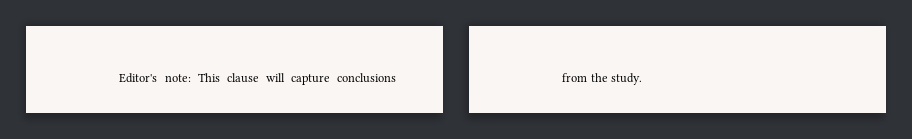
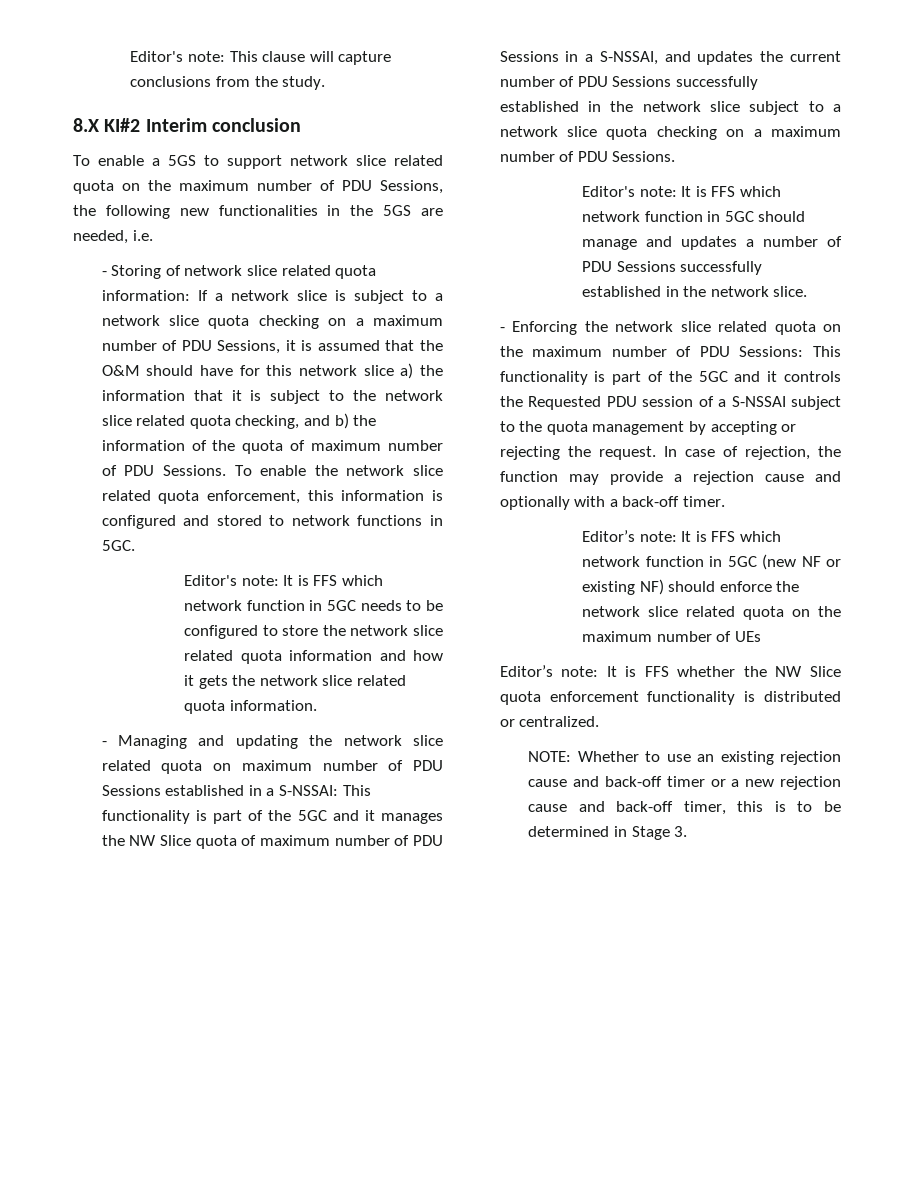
+ 8.X KI#2 Interim conclusion
+ To enable a 5GS to support network slice related quota on the maximum number of PDU Sessions, the following new functionalities in the 5GS are needed, i.e.
+ - Storing of network slice related quota information: If a network slice is subject to a network slice quota checking on a maximum number of PDU Sessions, it is assumed that the O&M should have for this network slice a) the information that it is subject to the network slice related quota checking, and b) the information of the quota of maximum number of PDU Sessions. To enable the network slice related quota enforcement, this information is configured and stored to network functions in 5GC.
+ Editor's note: It is FFS which network function in 5GC needs to be configured to store the network slice related quota information and how it gets the network slice related quota information.
+ - Managing and updating the network slice related quota on maximum number of PDU Sessions established in a S-NSSAI: This functionality is part of the 5GC and it manages the NW Slice quota of maximum number of PDU Sessions in a S-NSSAI, and updates the current number of PDU Sessions successfully established in the network slice subject to a network slice quota checking on a maximum number of PDU Sessions.
+ Editor's note: It is FFS which network function in 5GC should manage and updates a number of PDU Sessions successfully established in the network slice.
+ - Enforcing the network slice related quota on the maximum number of PDU Sessions: This functionality is part of the 5GC and it controls the Requested PDU session of a S-NSSAI subject to the quota management by accepting or rejecting the request. In case of rejection, the function may provide a rejection cause and optionally with a back-off timer.
+ Editor’s note: It is FFS which network function in 5GC (new NF or existing NF) should enforce the network slice related quota on the maximum number of UEs
+ Editor’s note: It is FFS whether the NW Slice quota enforcement functionality is distributed or centralized.
+ NOTE: Whether to use an existing rejection cause and back-off timer or a new rejection cause and back-off timer, this is to be determined in Stage 3.

